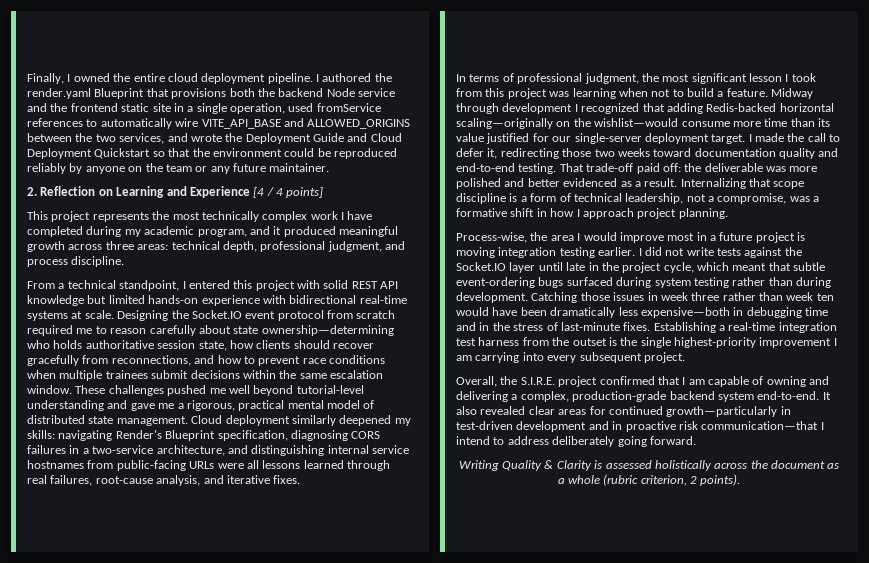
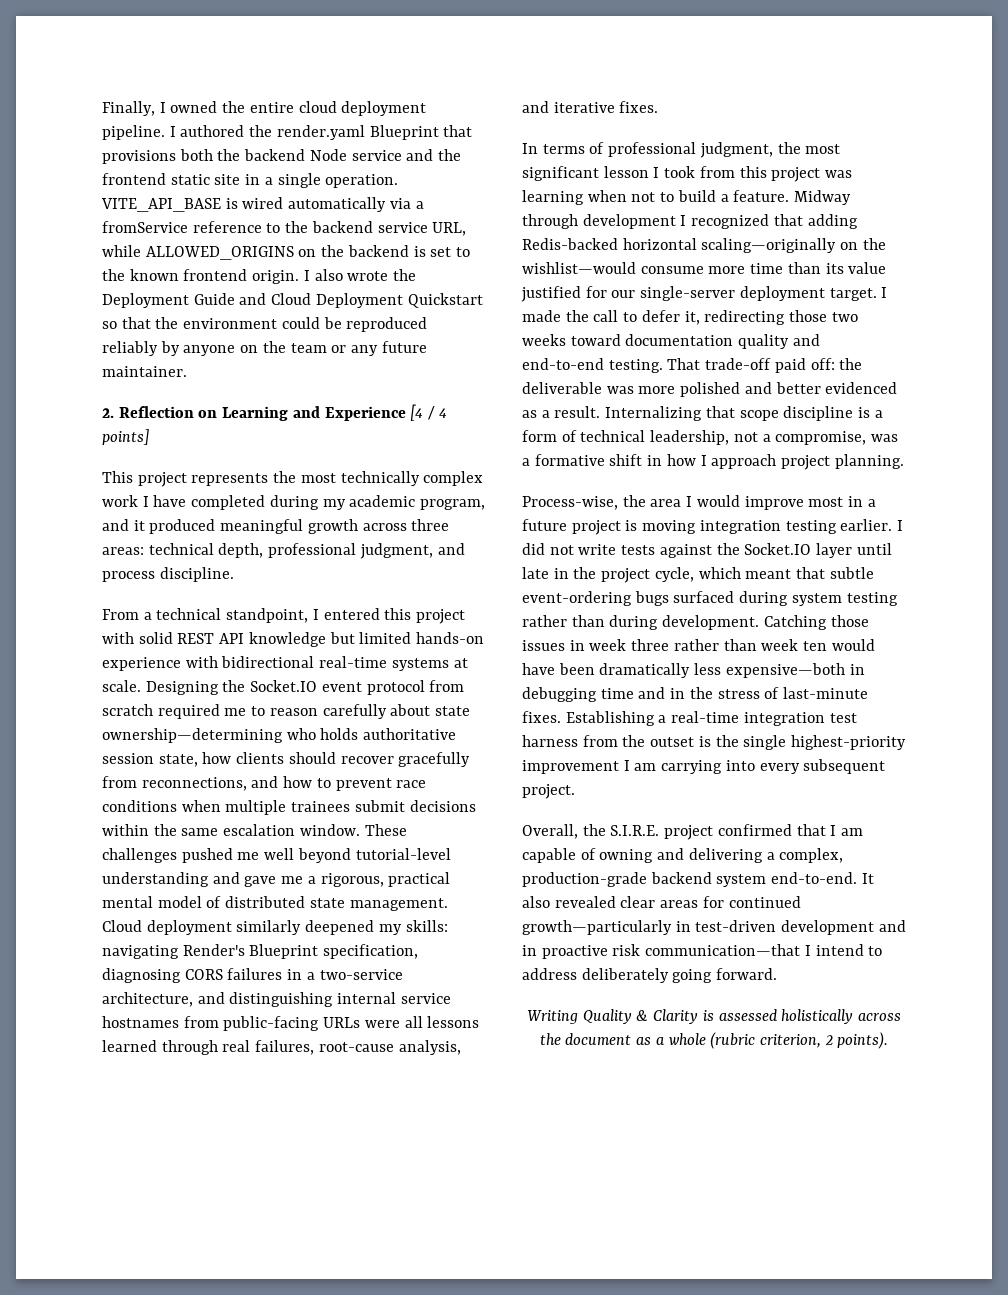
- I authored the render.yaml Blueprint that provisions both the backend Node service and the frontend static site in a single operation, used fromService references to automatically wire VITE_API_BASE and ALLOWED_ORIGINS between the two services, and wrote the Deployment Guide and Cloud Deployment Quickstart so that the environment could be reproduced reliably by anyone on the team or any future maintainer.
+ I authored the render.yaml Blueprint that provisions both the backend Node service and the frontend static site in a single operation. VITE_API_BASE is wired automatically via a fromService reference to the backend service URL, while ALLOWED_ORIGINS on the backend is set to the known frontend origin. I also wrote the Deployment Guide and Cloud Deployment Quickstart so that the environment could be reproduced reliably by anyone on the team or any future maintainer.

